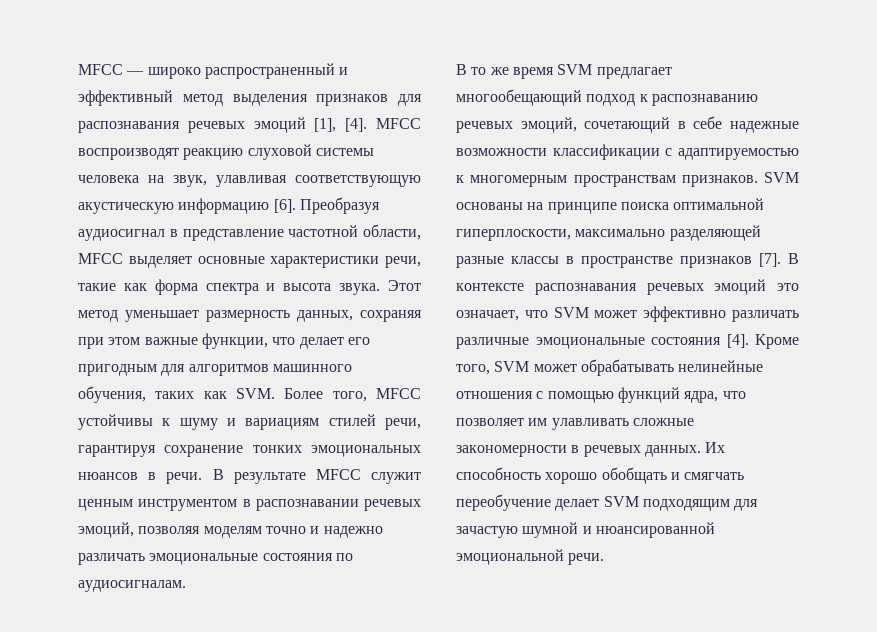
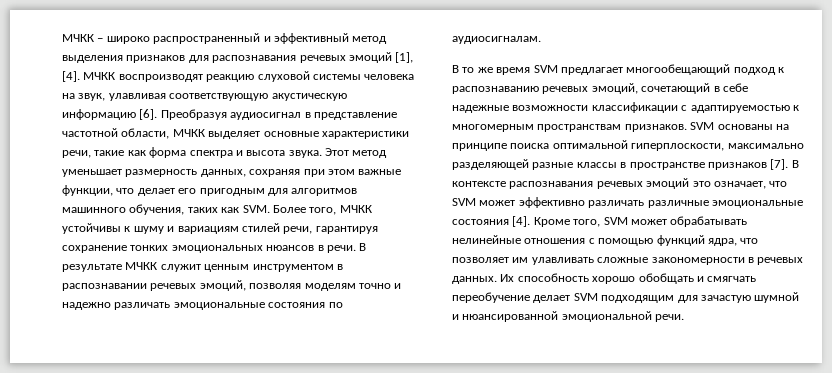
- MFCC — широко распространенный и эффективный метод выделения признаков для распознавания речевых эмоций [1], [4].
+ МЧКК – широко распространенный и эффективный метод выделения признаков для распознавания речевых эмоций [1], [4].
- MFCC воспроизводят реакцию слуховой системы человека на звук, улавливая соответствующую акустическую информацию [6].
+ МЧКК воспроизводят реакцию слуховой системы человека на звук, улавливая соответствующую акустическую информацию [6].
- Преобразуя аудиосигнал в представление частотной области, MFCC выделяет основные характеристики речи, такие как форма спектра и высота звука.
+ Преобразуя аудиосигнал в представление частотной области, МЧКК выделяет основные характеристики речи, такие как форма спектра и высота звука.
- Этот метод уменьшает размерность данных, сохраняя при этом важные функции, что делает его пригодным для алгоритмов машинного обучения, таких как SVM. Более того, MFCC устойчивы к шуму и вариациям стилей речи, гарантируя сохранение тонких эмоциональных нюансов в речи.
+ Этот метод уменьшает размерность данных, сохраняя при этом важные функции, что делает его пригодным для алгоритмов машинного обучения, таких как SVM. Более того, МЧКК устойчивы к шуму и вариациям стилей речи, гарантируя сохранение тонких эмоциональных нюансов в речи.
- В результате MFCC служит ценным инструментом в распознавании речевых эмоций, позволяя моделям точно и надежно различать эмоциональные состояния по аудиосигналам.
+ В результате МЧКК служит ценным инструментом в распознавании речевых эмоций, позволяя моделям точно и надежно различать эмоциональные состояния по аудиосигналам.

